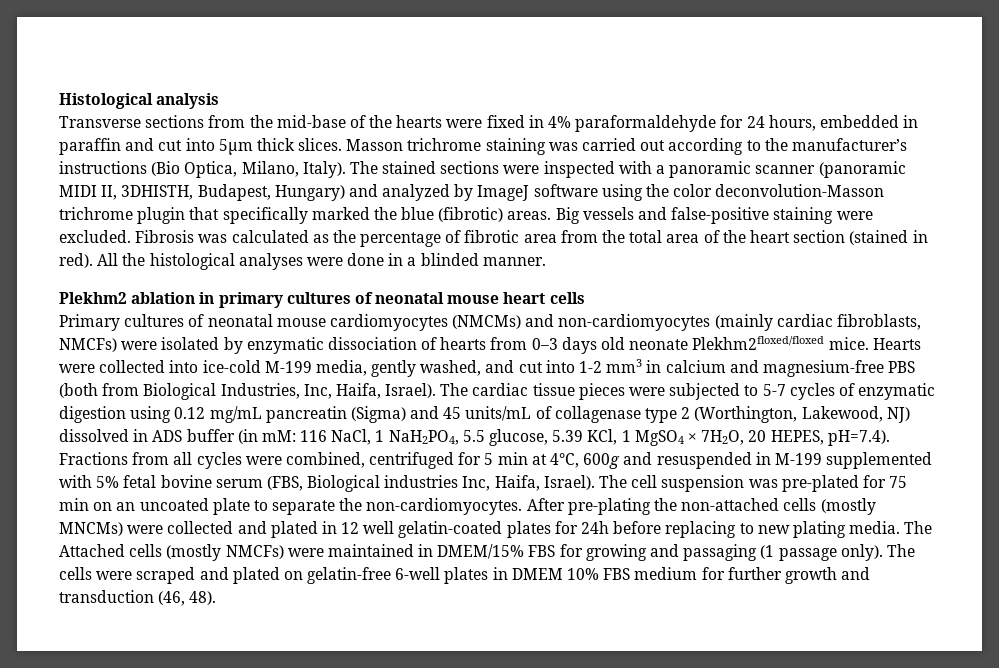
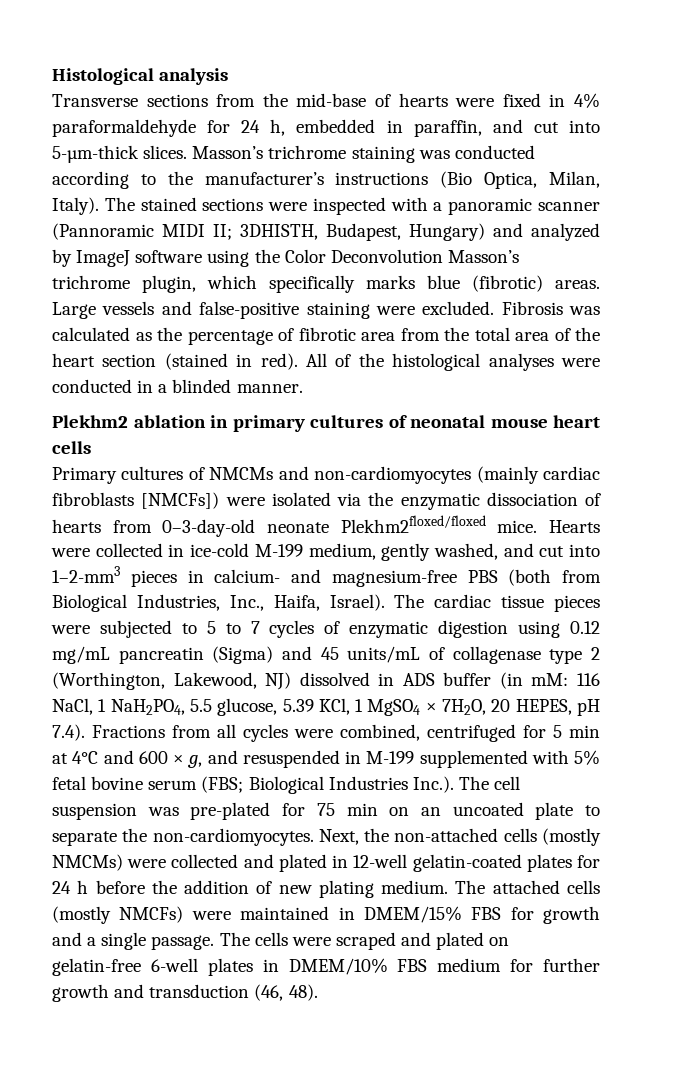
- Transverse sections from the mid-base of the hearts were fixed in 4% paraformaldehyde for 24 hours, embedded in paraffin and cut into 5µm thick slices. Masson trichrome staining was carried out according to the manufacturer’s instructions (Bio Optica, Milano, Italy).
+ Transverse sections from the mid-base of hearts were fixed in 4% paraformaldehyde for 24 h, embedded in paraffin, and cut into 5-µm-thick slices. Masson’s trichrome staining was conducted according to the manufacturer’s instructions (Bio Optica, Milan, Italy).
- The stained sections were inspected with a panoramic scanner (panoramic MIDI II, 3DHISTH, Budapest, Hungary) and analyzed by ImageJ software using the color deconvolution-Masson trichrome plugin that specifically marked the blue (fibrotic) areas.
+ The stained sections were inspected with a panoramic scanner (Pannoramic MIDI II; 3DHISTH, Budapest, Hungary) and analyzed by ImageJ software using the Color Deconvolution Masson’s trichrome plugin, which specifically marks blue (fibrotic) areas.
- Big vessels and false-positive staining were excluded.
+ Large vessels and false-positive staining were excluded.
- All the histological analyses were done in a blinded manner.
+ All of the histological analyses were conducted in a blinded manner.
- Primary cultures of neonatal mouse cardiomyocytes (NMCMs) and non-cardiomyocytes (mainly cardiac fibroblasts, NMCFs) were isolated by enzymatic dissociation of hearts from 0–3 days old neonate Plekhm2floxed/floxed mice.
+ Primary cultures of NMCMs and non-cardiomyocytes (mainly cardiac fibroblasts [NMCFs]) were isolated via the enzymatic dissociation of hearts from 0–3-day-old neonate Plekhm2floxed/floxed mice.
- Hearts were collected into ice-cold M-199 media, gently washed, and cut into 1-2 mm3 in calcium and magnesium-free PBS (both from Biological Industries, Inc, Haifa, Israel).
+ Hearts were collected in ice-cold M-199 medium, gently washed, and cut into 1–2-mm3 pieces in calcium- and magnesium-free PBS (both from Biological Industries, Inc., Haifa, Israel).
- The cardiac tissue pieces were subjected to 5-7 cycles of enzymatic digestion using 0.12 mg/mL pancreatin (Sigma) and 45 units/mL of collagenase type 2 (Worthington, Lakewood, NJ) dissolved in ADS buffer (in mM:
+ The cardiac tissue pieces were subjected to 5 to 7 cycles of enzymatic digestion using 0.12 mg/mL pancreatin (Sigma) and 45 units/mL of collagenase type 2 (Worthington, Lakewood, NJ) dissolved in ADS buffer (in mM:
- 116 NaCl, 1 NaH2PO4, 5.5 glucose, 5.39 KCl, 1 MgSO4 × 7H2O, 20 HEPES, pH=7.4). Fractions from all cycles were combined, centrifuged for 5 min at 4°C, 600g and resuspended in M-199 supplemented with 5% fetal bovine serum (FBS, Biological industries Inc, Haifa, Israel). The cell suspension was pre-plated for 75 min on an uncoated plate to separate the non-cardiomyocytes.
+ 116 NaCl, 1 NaH2PO4, 5.5 glucose, 5.39 KCl, 1 MgSO4 × 7H2O, 20 HEPES, pH 7.4). Fractions from all cycles were combined, centrifuged for 5 min at 4°C and 600 × g, and resuspended in M-199 supplemented with 5% fetal bovine serum (FBS; Biological Industries Inc.). The cell suspension was pre-plated for 75 min on an uncoated plate to separate the non-cardiomyocytes.
- After pre-plating the non-attached cells (mostly MNCMs) were collected and plated in 12 well gelatin-coated plates for 24h before replacing to new plating media. The Attached cells (mostly NMCFs) were maintained in DMEM/15% FBS for growing and passaging (1 passage only).
+ Next, the non-attached cells (mostly NMCMs) were collected and plated in 12-well gelatin-coated plates for 24 h before the addition of new plating medium. The attached cells (mostly NMCFs) were maintained in DMEM/15% FBS for growth and a single passage.
- The cells were scraped and plated on gelatin-free 6-well plates in DMEM 10% FBS medium for further growth and transduction (46, 48).
+ The cells were scraped and plated on gelatin-free 6-well plates in DMEM/10% FBS medium for further growth and transduction (46, 48).

